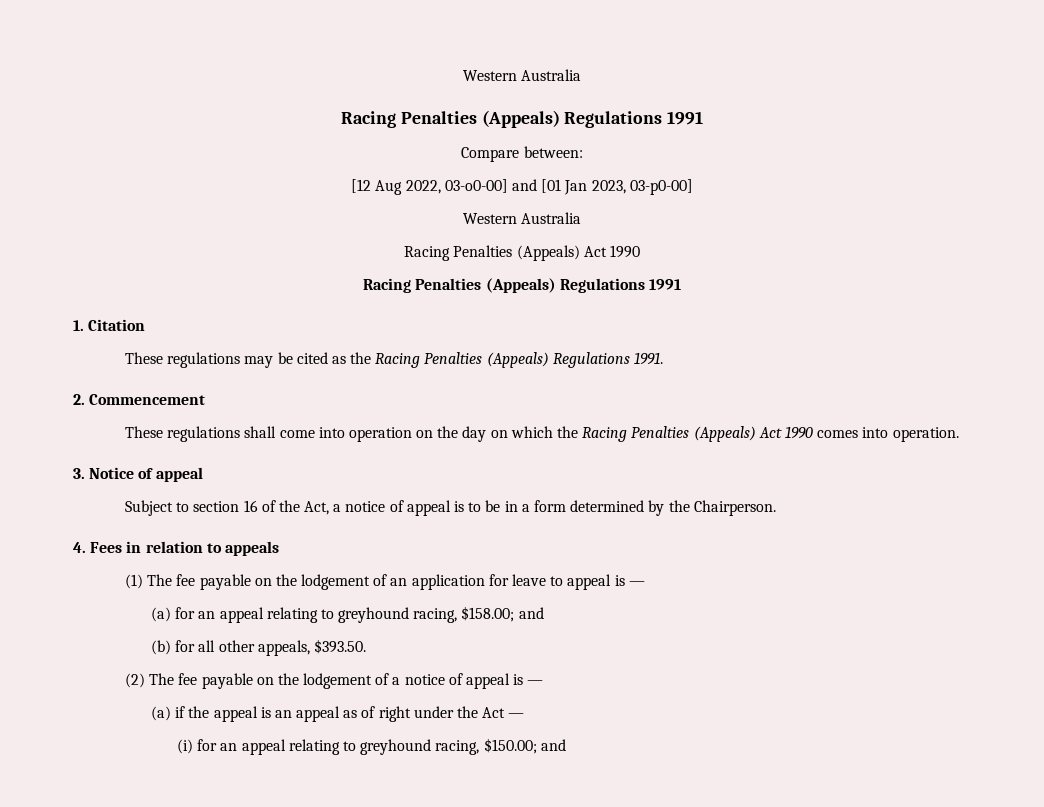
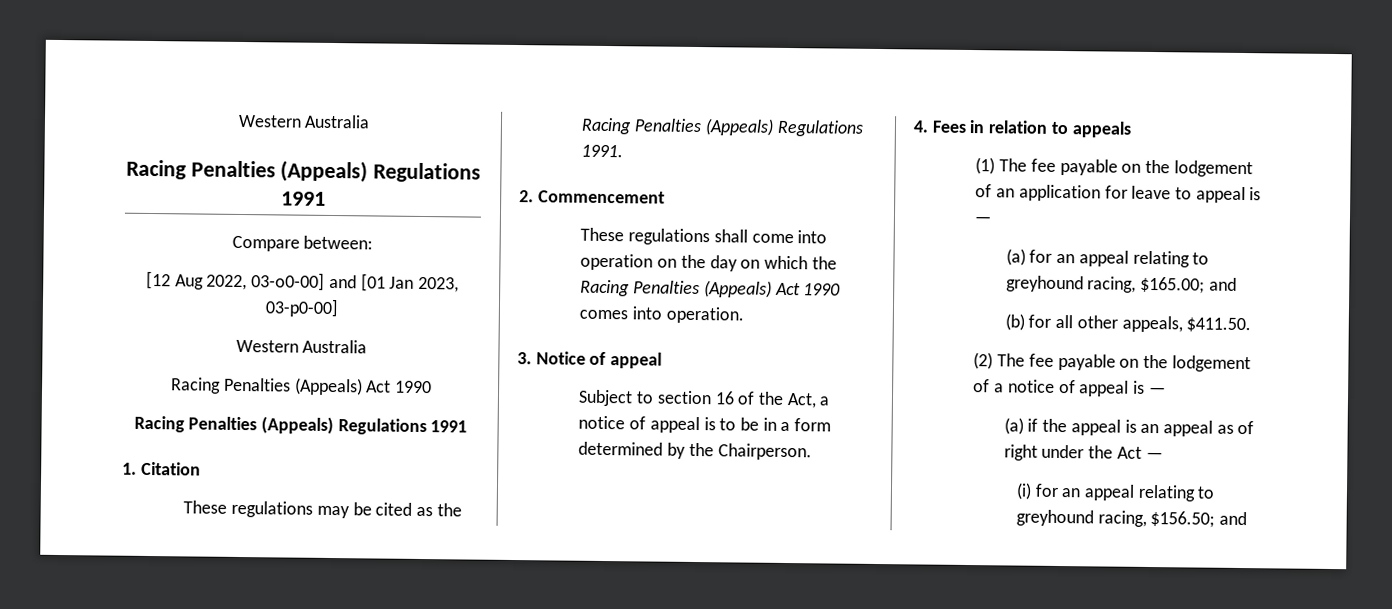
- (a) for an appeal relating to greyhound racing, $158.00; and
+ (a) for an appeal relating to greyhound racing, $165.00; and
- (b) for all other appeals, $393.50.
+ (b) for all other appeals, $411.50.
- (i) for an appeal relating to greyhound racing, $150.00; and
+ (i) for an appeal relating to greyhound racing, $156.50; and

